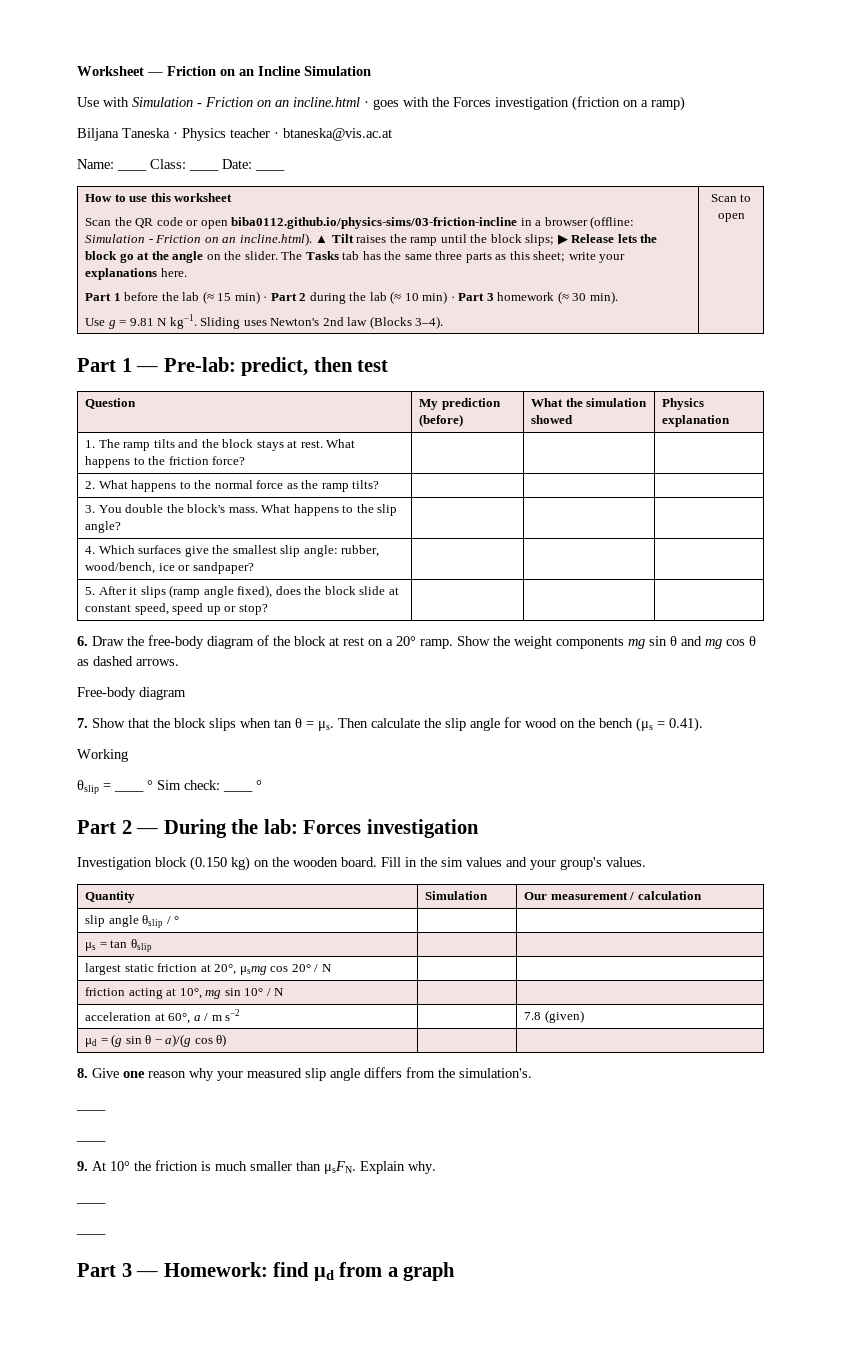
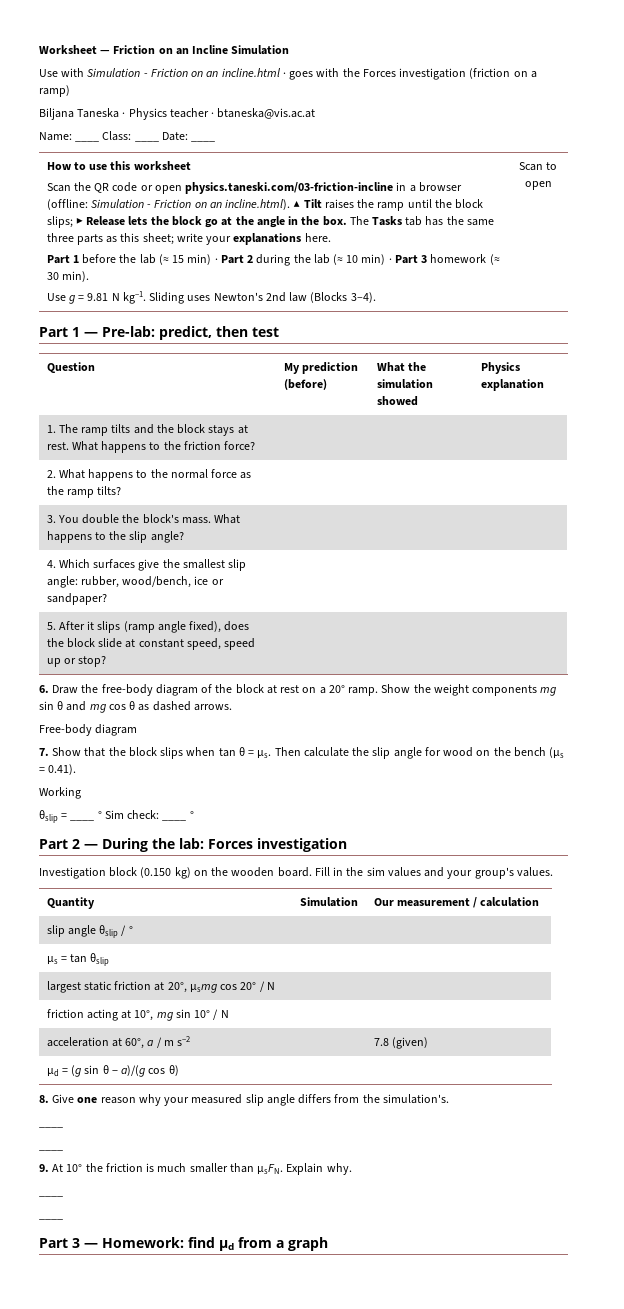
- Scan the QR code or open biba0112.github.io/physics-sims/03-friction-incline in a browser (offline: Simulation - Friction on an incline.html). ▲ Tilt raises the ramp until the block slips; ▶ Release lets the block go at the angle on the slider.
+ Scan the QR code or open physics.taneski.com/03-friction-incline in a browser (offline: Simulation - Friction on an incline.html). ▲ Tilt raises the ramp until the block slips; ▶ Release lets the block go at the angle in the box.

